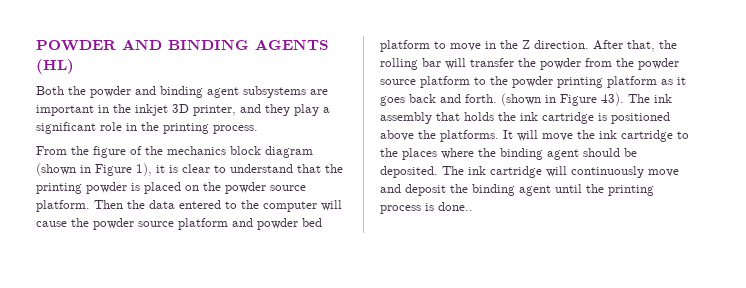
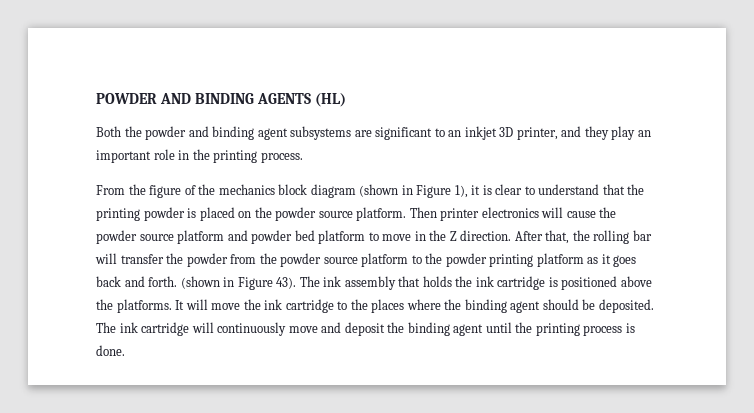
- Both the powder and binding agent subsystems are important in the inkjet 3D printer, and they play a significant role in the printing process.
+ Both the powder and binding agent subsystems are significant to an inkjet 3D printer, and they play an important role in the printing process.
- Then the data entered to the computer will cause the powder source platform and powder bed platform to move in the Z direction.
+ Then printer electronics will cause the powder source platform and powder bed platform to move in the Z direction.
- The ink cartridge will continuously move and deposit the binding agent until the printing process is done..
+ The ink cartridge will continuously move and deposit the binding agent until the printing process is done.

